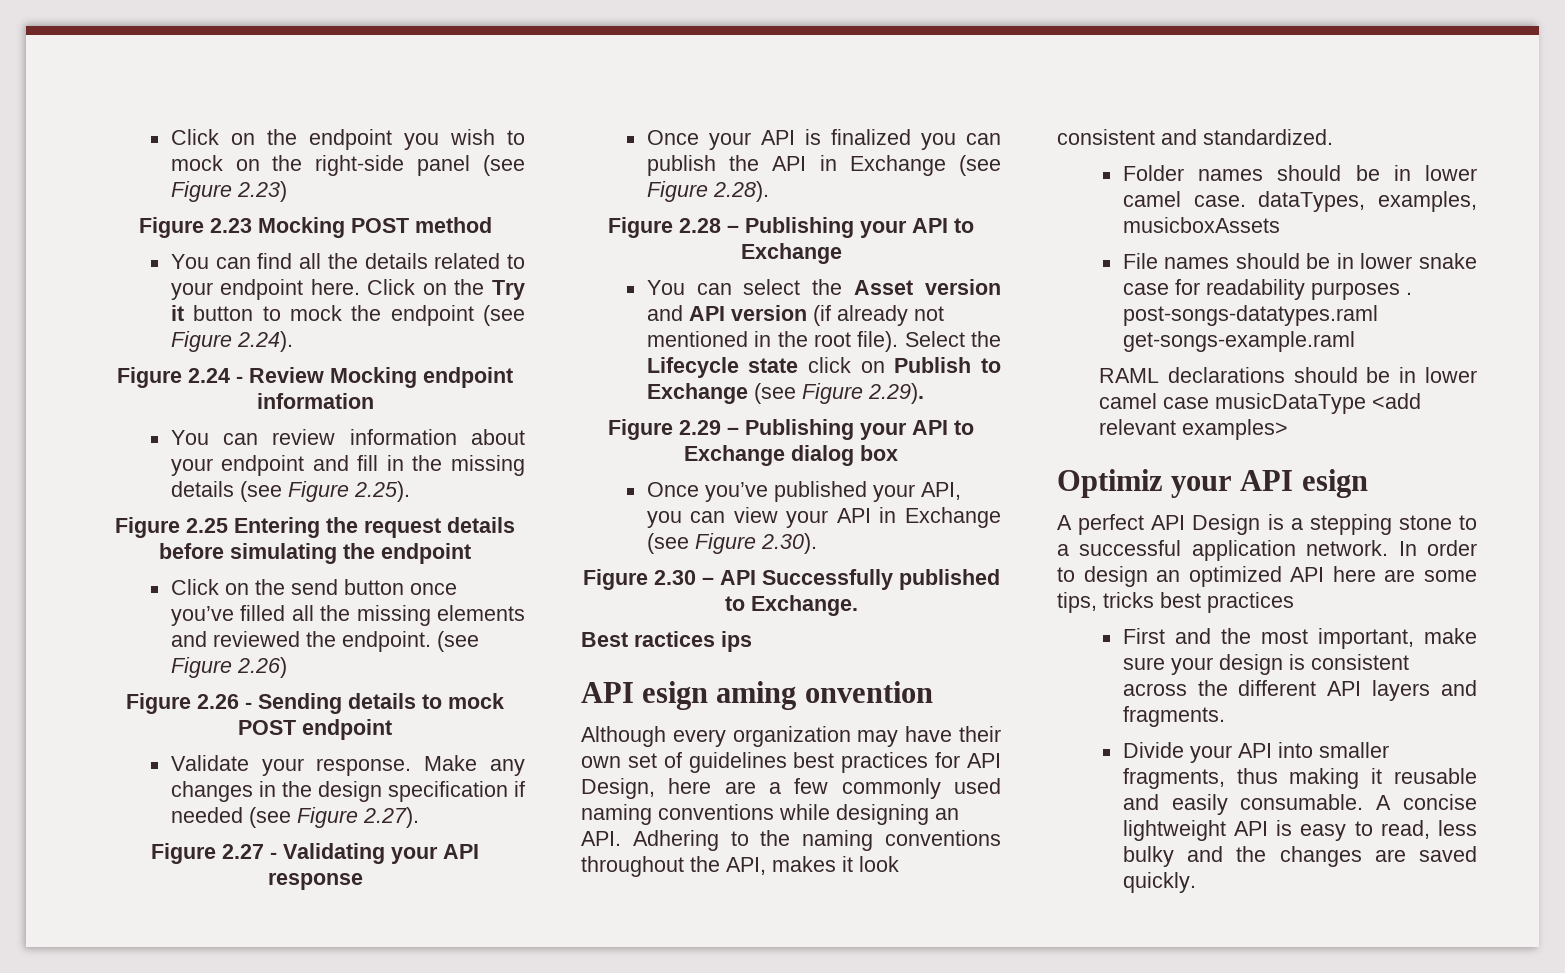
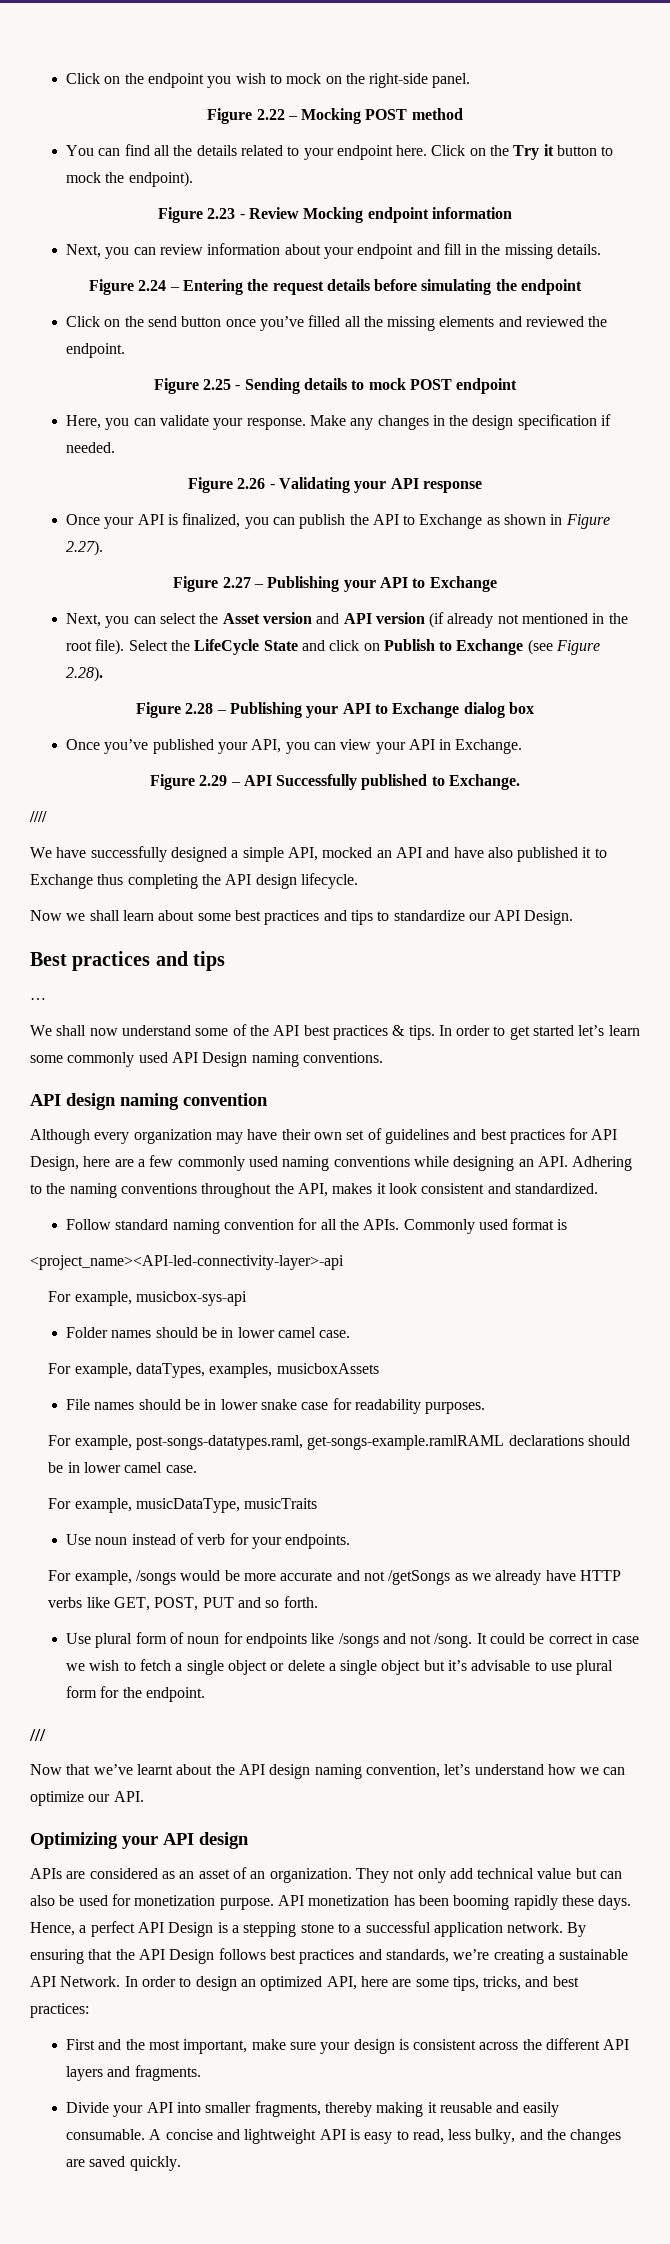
- Click on the endpoint you wish to mock on the right-side panel (see Figure 2.23)
- Figure 2.23 Mocking POST method
+ Click on the endpoint you wish to mock on the right-side panel.
+ Figure 2.22 – Mocking POST method
- Click on the Try it button to mock the endpoint (see Figure 2.24).
- Figure 2.24 - Review Mocking endpoint information
+ Click on the Try it button to mock the endpoint).
+ Figure 2.23 - Review Mocking endpoint information
- You can review information about your endpoint and fill in the missing details (see Figure 2.25).
- Figure 2.25 Entering the request details before simulating the endpoint
+ Next, you can review information about your endpoint and fill in the missing details.
+ Figure 2.24 – Entering the request details before simulating the endpoint
- Click on the send button once you’ve filled all the missing elements and reviewed the endpoint. (see Figure 2.26)
- Figure 2.26 - Sending details to mock POST endpoint
+ Click on the send button once you’ve filled all the missing elements and reviewed the endpoint.
+ Figure 2.25 - Sending details to mock POST endpoint
- Validate your response.
+ Here, you can validate your response.
- Make any changes in the design specification if needed (see Figure 2.27).
- Figure 2.27 - Validating your API response
+ Make any changes in the design specification if needed.
+ Figure 2.26 - Validating your API response
- Once your API is finalized you can publish the API in Exchange (see Figure 2.28).
- Figure 2.28 – Publishing your API to Exchange
+ Once your API is finalized, you can publish the API to Exchange as shown in Figure 2.27).
+ Figure 2.27 – Publishing your API to Exchange
- You can select the Asset version and API version (if already not mentioned in the root file).
+ Next, you can select the Asset version and API version (if already not mentioned in the root file).
- Select the Lifecycle state click on Publish to Exchange (see Figure 2.29).
- Figure 2.29 – Publishing your API to Exchange dialog box
+ Select the LifeCycle State and click on Publish to Exchange (see Figure 2.28).
+ Figure 2.28 – Publishing your API to Exchange dialog box
- Once you’ve published your API, you can view your API in Exchange (see Figure 2.30).
- Figure 2.30 – API Successfully published to Exchange.
+ Once you’ve published your API, you can view your API in Exchange.
+ Figure 2.29 – API Successfully published to Exchange.
- Best ractices ips
- API esign aming onvention
+ ////
+ We have successfully designed a simple API, mocked an API and have also published it to Exchange thus completing the API design lifecycle.
+ Now we shall learn about some best practices and tips to standardize our API Design.
+ Best practices and tips
+ …
+ We shall now understand some of the API best practices & tips. In order to get started let’s learn some commonly used API Design naming conventions.
+ API design naming convention
- Although every organization may have their own set of guidelines best practices for API Design, here are a few commonly used naming conventions while designing an API. Adhering to the naming conventions throughout the API, makes it look consistent and standardized.
+ Although every organization may have their own set of guidelines and best practices for API Design, here are a few commonly used naming conventions while designing an API. Adhering to the naming conventions throughout the API, makes it look consistent and standardized.
+ Follow standard naming convention for all the APIs. Commonly used format is
+ <project_name><API-led-connectivity-layer>-api
+ For example, musicbox-sys-api
- Folder names should be in lower camel case. dataTypes, examples, musicboxAssets
+ Folder names should be in lower camel case.
+ For example, dataTypes, examples, musicboxAssets
- File names should be in lower snake case for readability purposes . post-songs-datatypes.raml get-songs-example.raml
- RAML declarations should be in lower camel case musicDataType <add relevant examples>
- Optimiz your API esign
- A perfect API Design is a stepping stone to a successful application network.
+ File names should be in lower snake case for readability purposes.
+ For example, post-songs-datatypes.raml, get-songs-example.ramlRAML declarations should be in lower camel case.
+ For example, musicDataType, musicTraits
+ Use noun instead of verb for your endpoints.
+ For example, /songs would be more accurate and not /getSongs as we already have HTTP verbs like GET, POST, PUT and so forth.
+ Use plural form of noun for endpoints like /songs and not /song. It could be correct in case we wish to fetch a single object or delete a single object but it’s advisable to use plural form for the endpoint.
+ ///
+ Now that we’ve learnt about the API design naming convention, let’s understand how we can optimize our API.
+ Optimizing your API design
+ APIs are considered as an asset of an organization. They not only add technical value but can also be used for monetization purpose. API monetization has been booming rapidly these days. Hence, a perfect API Design is a stepping stone to a successful application network.
+ By ensuring that the API Design follows best practices and standards, we’re creating a sustainable API Network.
- In order to design an optimized API here are some tips, tricks best practices
+ In order to design an optimized API, here are some tips, tricks, and best practices:
- Divide your API into smaller fragments, thus making it reusable and easily consumable.
+ Divide your API into smaller fragments, thereby making it reusable and easily consumable.
- A concise lightweight API is easy to read, less bulky and the changes are saved quickly.
+ A concise and lightweight API is easy to read, less bulky, and the changes are saved quickly.

